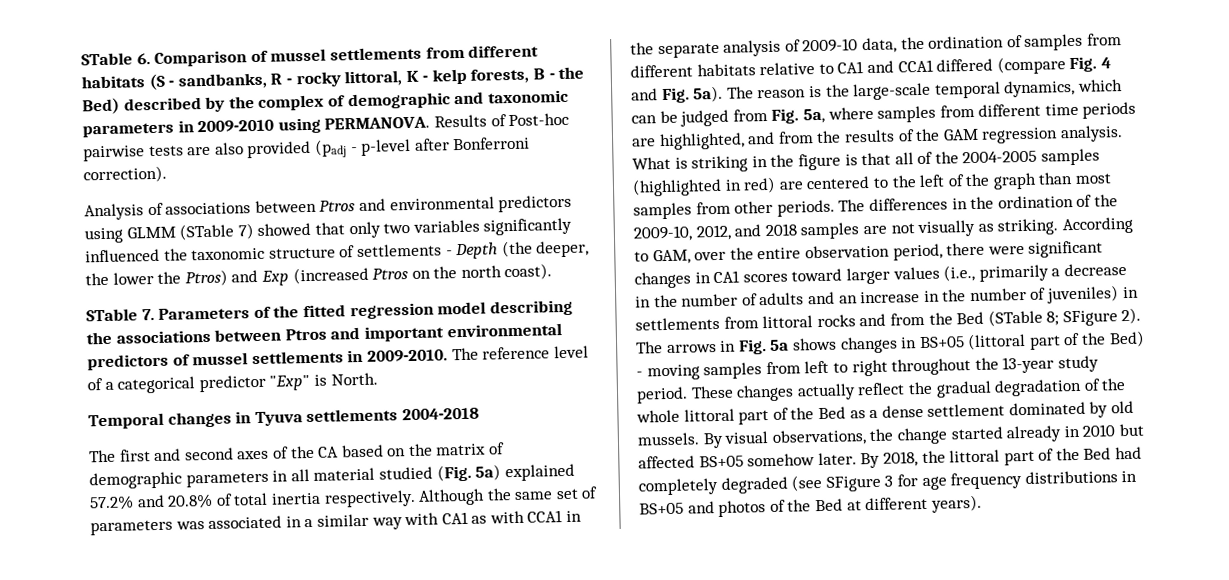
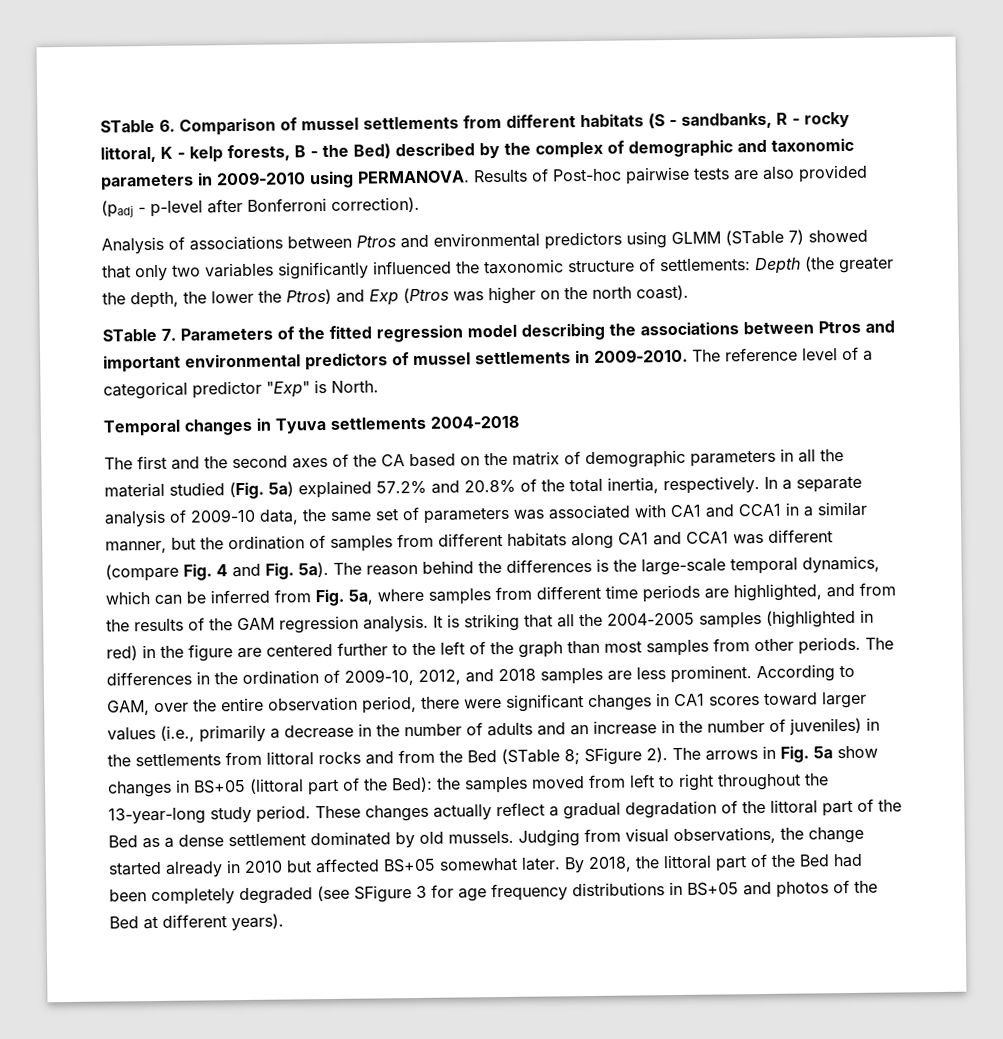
- Analysis of associations between Ptros and environmental predictors using GLMM (STable 7) showed that only two variables significantly influenced the taxonomic structure of settlements - Depth (the deeper, the lower the Ptros) and Exp (increased Ptros on the north coast).
+ Analysis of associations between Ptros and environmental predictors using GLMM (STable 7) showed that only two variables significantly influenced the taxonomic structure of settlements: Depth (the greater the depth, the lower the Ptros) and Exp (Ptros was higher on the north coast).
- The first and second axes of the CA based on the matrix of demographic parameters in all material studied (Fig. 5a) explained 57.2% and 20.8% of total inertia respectively. Although the same set of parameters was associated in a similar way with CA1 as with CCA1 in the separate analysis of 2009-10 data, the ordination of samples from different habitats relative to CA1 and CCA1 differed (compare Fig. 4 and Fig. 5a).
+ The first and the second axes of the CA based on the matrix of demographic parameters in all the material studied (Fig. 5a) explained 57.2% and 20.8% of the total inertia, respectively. In a separate analysis of 2009-10 data, the same set of parameters was associated with CA1 and CCA1 in a similar manner, but the ordination of samples from different habitats along CA1 and CCA1 was different (compare Fig. 4 and Fig. 5a).
- The reason is the large-scale temporal dynamics, which can be judged from Fig. 5a, where samples from different time periods are highlighted, and from the results of the GAM regression analysis.
+ The reason behind the differences is the large-scale temporal dynamics, which can be inferred from Fig. 5a, where samples from different time periods are highlighted, and from the results of the GAM regression analysis.
- What is striking in the figure is that all of the 2004-2005 samples (highlighted in red) are centered to the left of the graph than most samples from other periods.
+ It is striking that all the 2004-2005 samples (highlighted in red) in the figure are centered further to the left of the graph than most samples from other periods.
- The differences in the ordination of the 2009-10, 2012, and 2018 samples are not visually as striking.
+ The differences in the ordination of 2009-10, 2012, and 2018 samples are less prominent.
- According to GAM, over the entire observation period, there were significant changes in CA1 scores toward larger values (i.e., primarily a decrease in the number of adults and an increase in the number of juveniles) in settlements from littoral rocks and from the Bed (STable 8; SFigure 2).
+ According to GAM, over the entire observation period, there were significant changes in CA1 scores toward larger values (i.e., primarily a decrease in the number of adults and an increase in the number of juveniles) in the settlements from littoral rocks and from the Bed (STable 8; SFigure 2).
- The arrows in Fig. 5a shows changes in BS+05 (littoral part of the Bed) - moving samples from left to right throughout the 13-year study period.
+ The arrows in Fig. 5a show changes in BS+05 (littoral part of the Bed): the samples moved from left to right throughout the 13-year-long study period.
- These changes actually reflect the gradual degradation of the whole littoral part of the Bed as a dense settlement dominated by old mussels.
+ These changes actually reflect a gradual degradation of the littoral part of the Bed as a dense settlement dominated by old mussels.
- By visual observations, the change started already in 2010 but affected BS+05 somehow later.
+ Judging from visual observations, the change started already in 2010 but affected BS+05 somewhat later.
- By 2018, the littoral part of the Bed had completely degraded (see SFigure 3 for age frequency distributions in BS+05 and photos of the Bed at different years).
+ By 2018, the littoral part of the Bed had been completely degraded (see SFigure 3 for age frequency distributions in BS+05 and photos of the Bed at different years).

